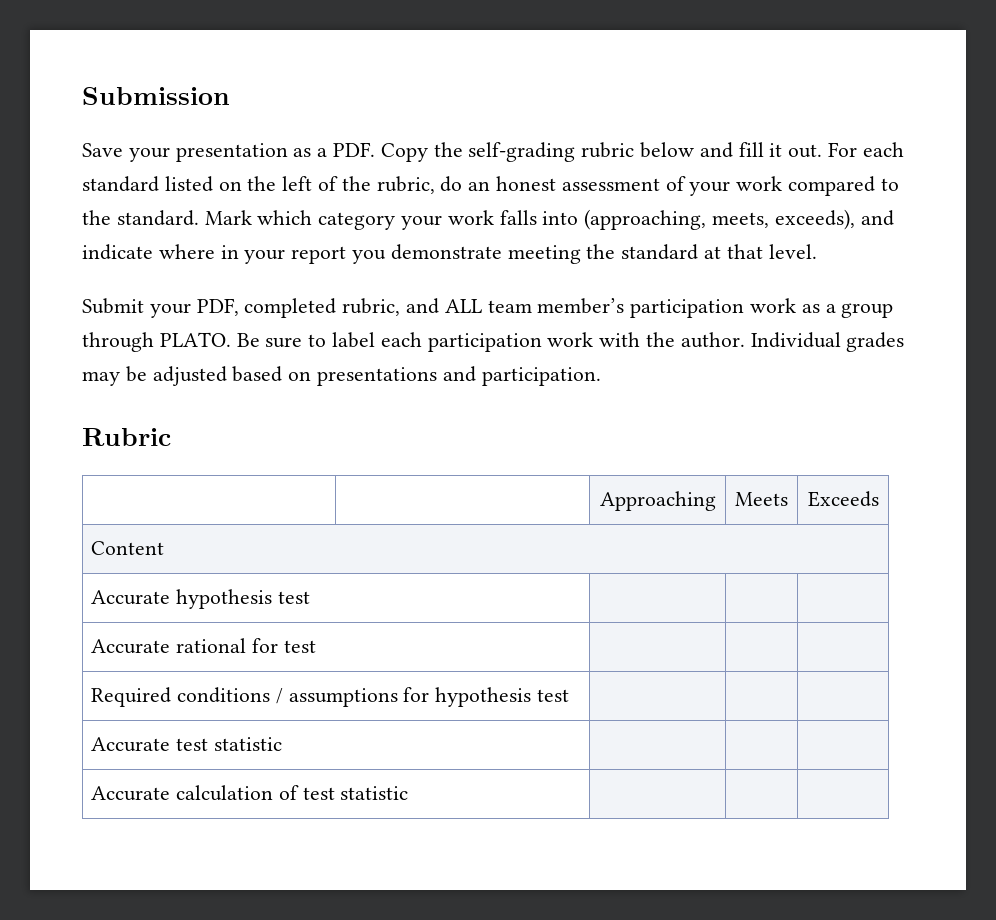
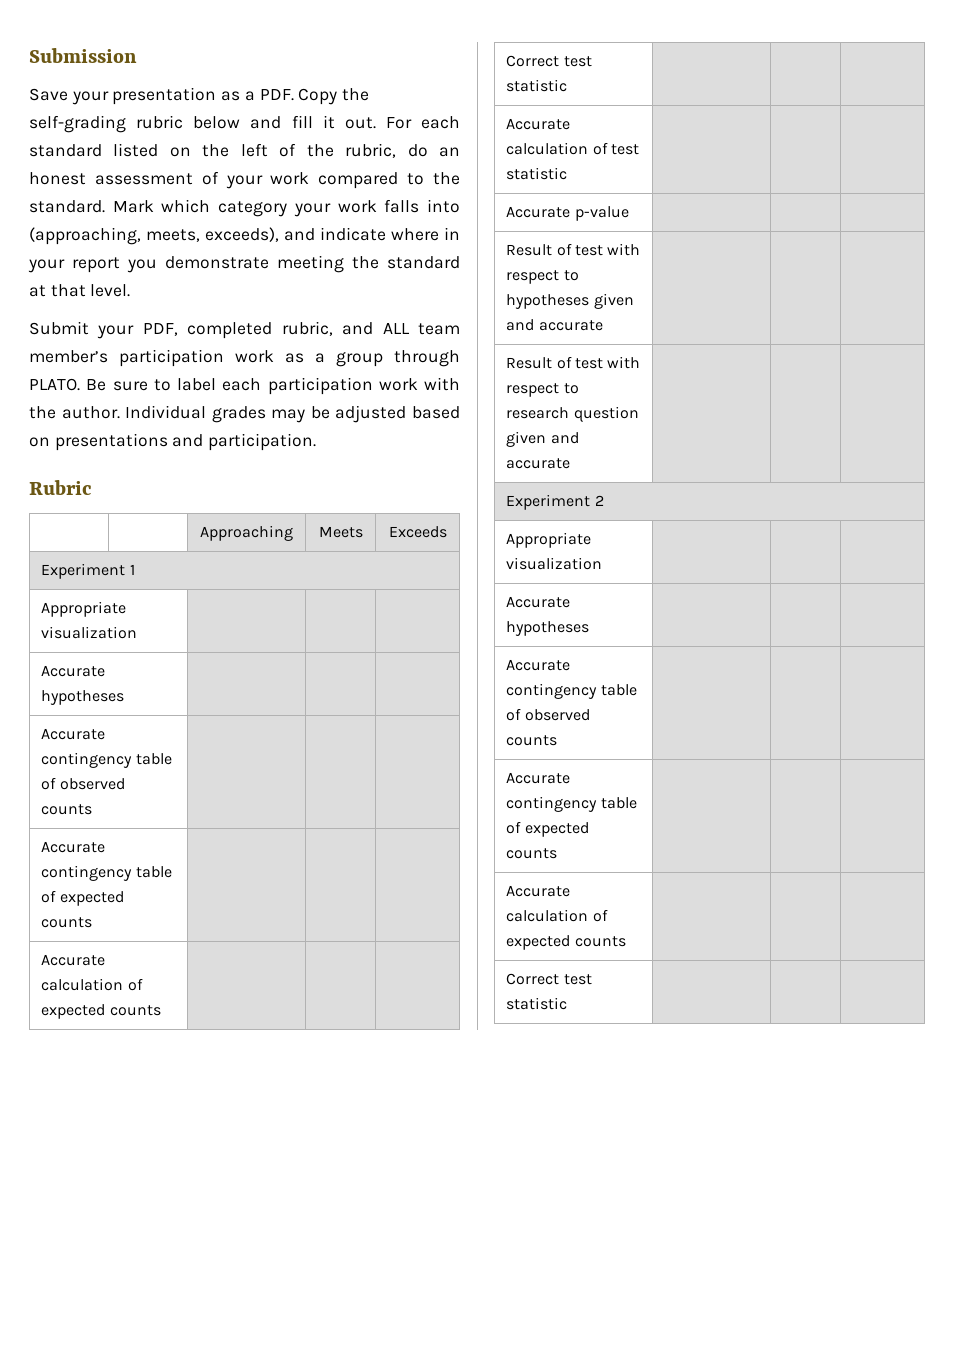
- Content
- Accurate hypothesis test | | |
- Accurate rational for test | | |
- Required conditions / assumptions for hypothesis test | | |
- Accurate test statistic | | |
+ Experiment 1
+ Appropriate visualization | | |
+ Accurate hypotheses | | |
+ Accurate contingency table of observed counts | | |
+ Accurate contingency table of expected counts | | |
+ Accurate calculation of expected counts | | |
+ Correct test statistic | | |
+ Accurate p-value | | |
+ Result of test with respect to hypotheses given and accurate | | |
+ Result of test with respect to research question given and accurate | | |
+ Experiment 2
+ Appropriate visualization | | |
+ Accurate hypotheses | | |
+ Accurate contingency table of observed counts | | |
+ Accurate contingency table of expected counts | | |
+ Accurate calculation of expected counts | | |
+ Correct test statistic | | |

